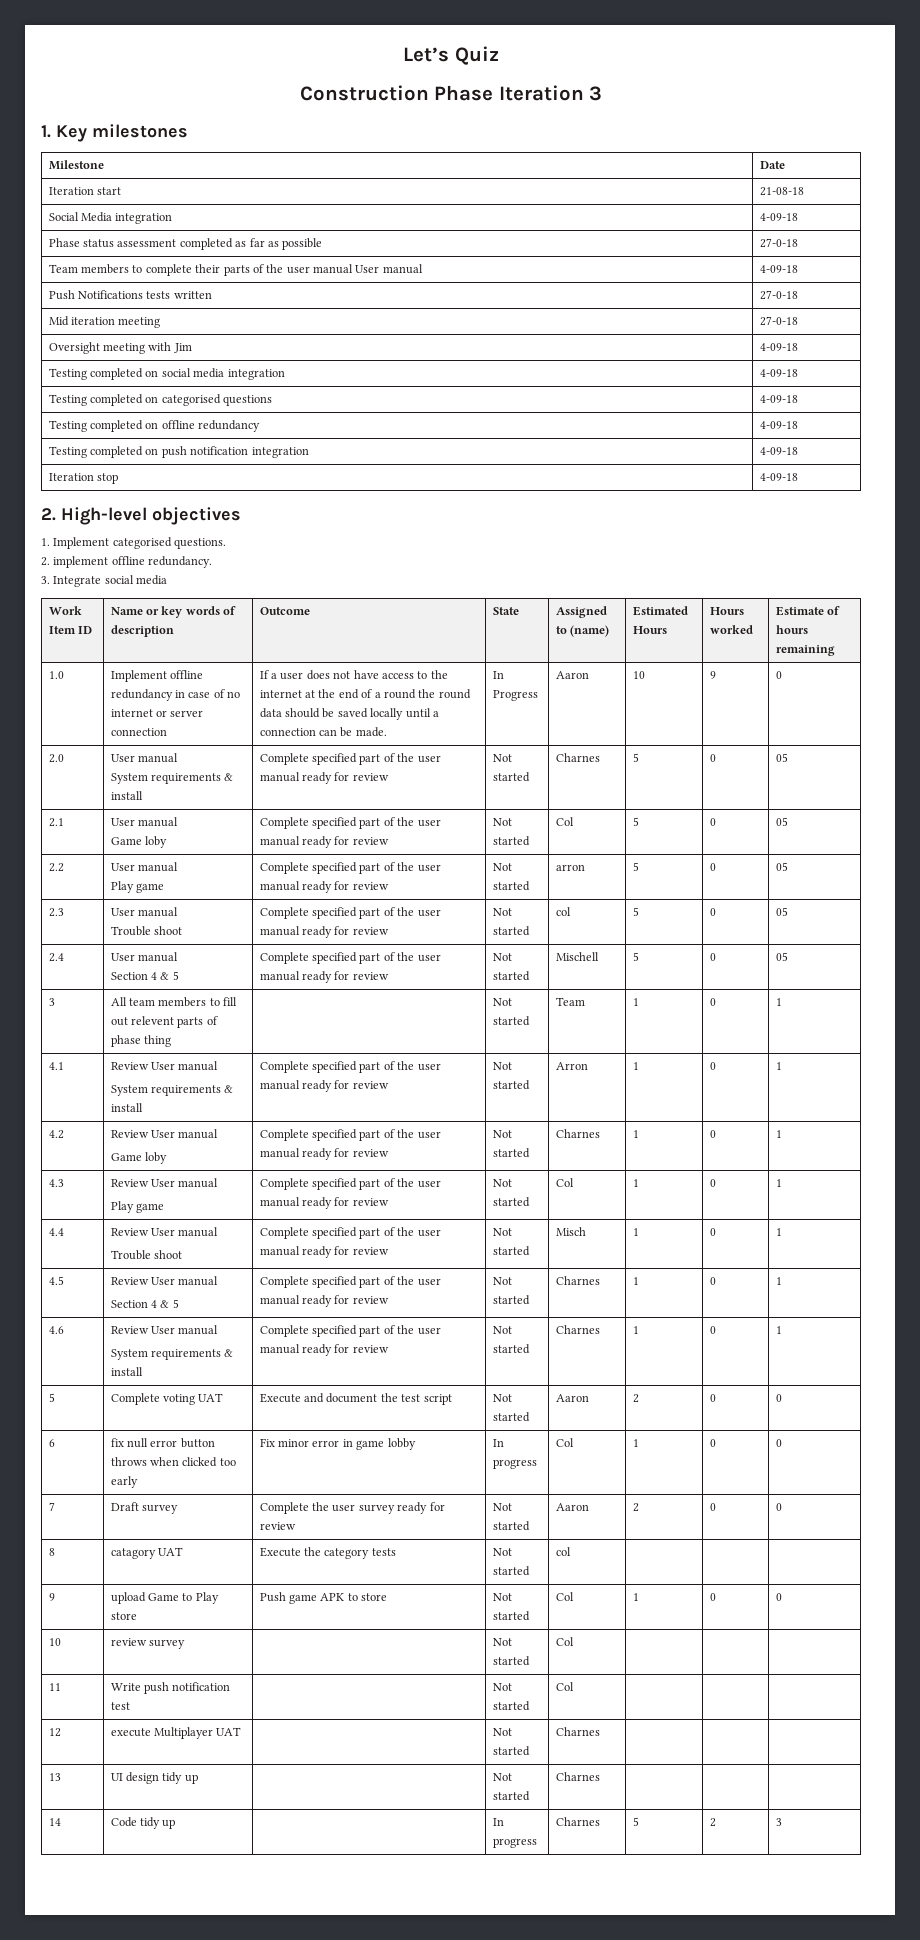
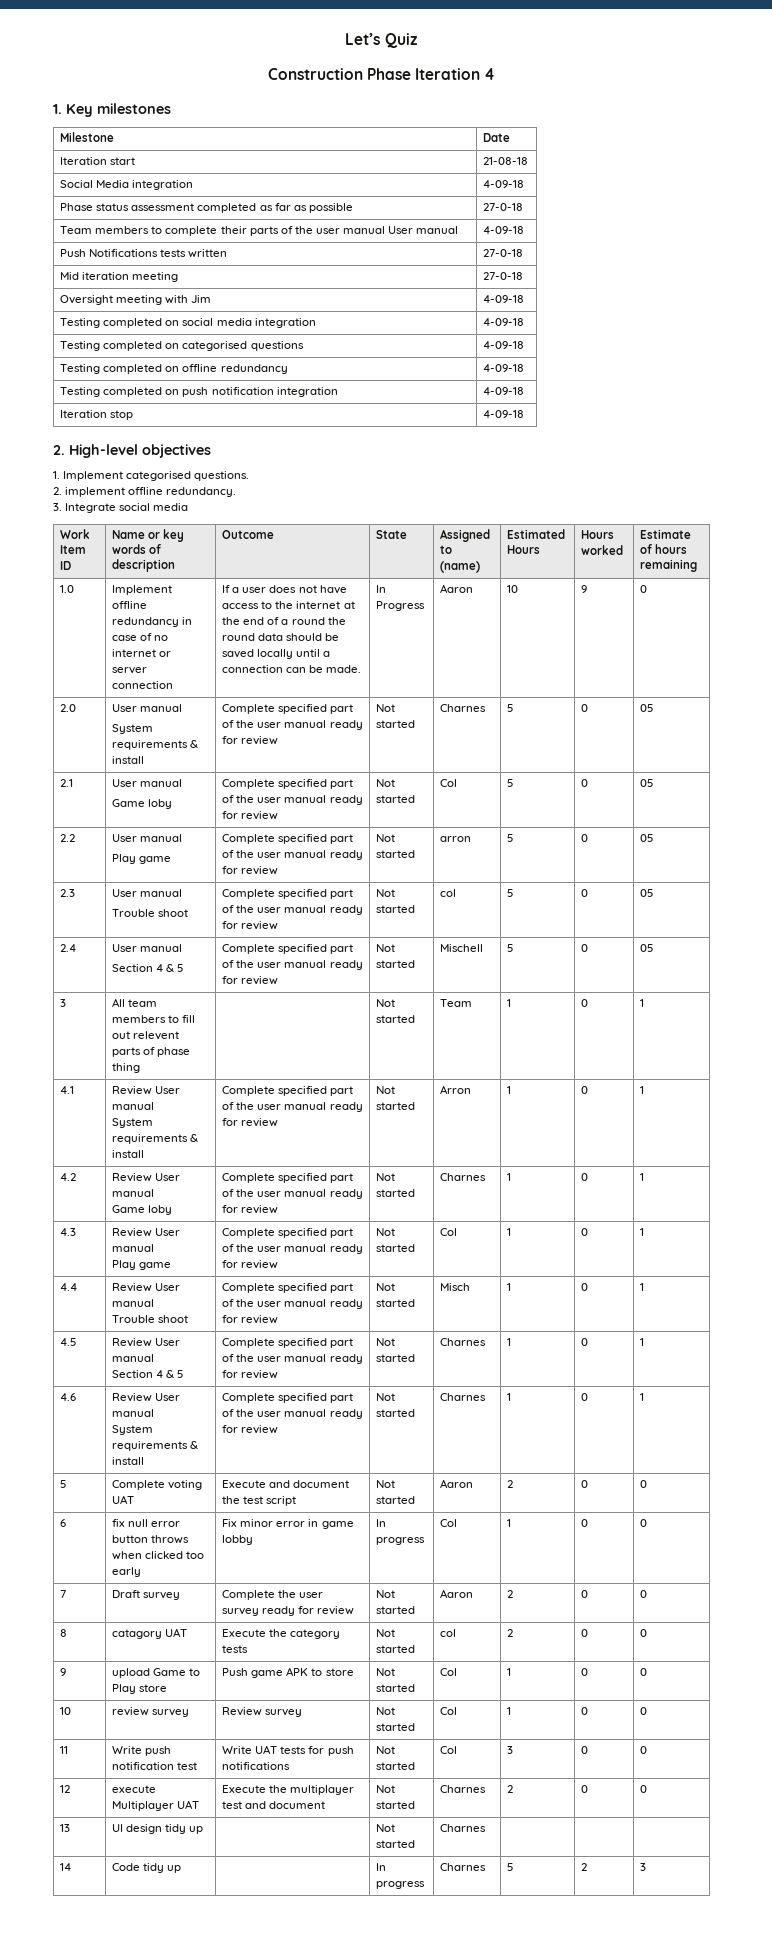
- Construction Phase Iteration 3
+ Construction Phase Iteration 4
- 8 | catagory UAT | Execute the category tests | Not started | col | | |
+ 8 | catagory UAT | Execute the category tests | Not started | col | 2 | 0 | 0
- 10 | review survey | | Not started | Col | | |
+ 10 | review survey | Review survey | Not started | Col | 1 | 0 | 0
- 11 | Write push notification test | | Not started | Col | | |
+ 11 | Write push notification test | Write UAT tests for push notifications | Not started | Col | 3 | 0 | 0
- 12 | execute Multiplayer UAT | | Not started | Charnes | | |
+ 12 | execute Multiplayer UAT | Execute the multiplayer test and document | Not started | Charnes | 2 | 0 | 0

